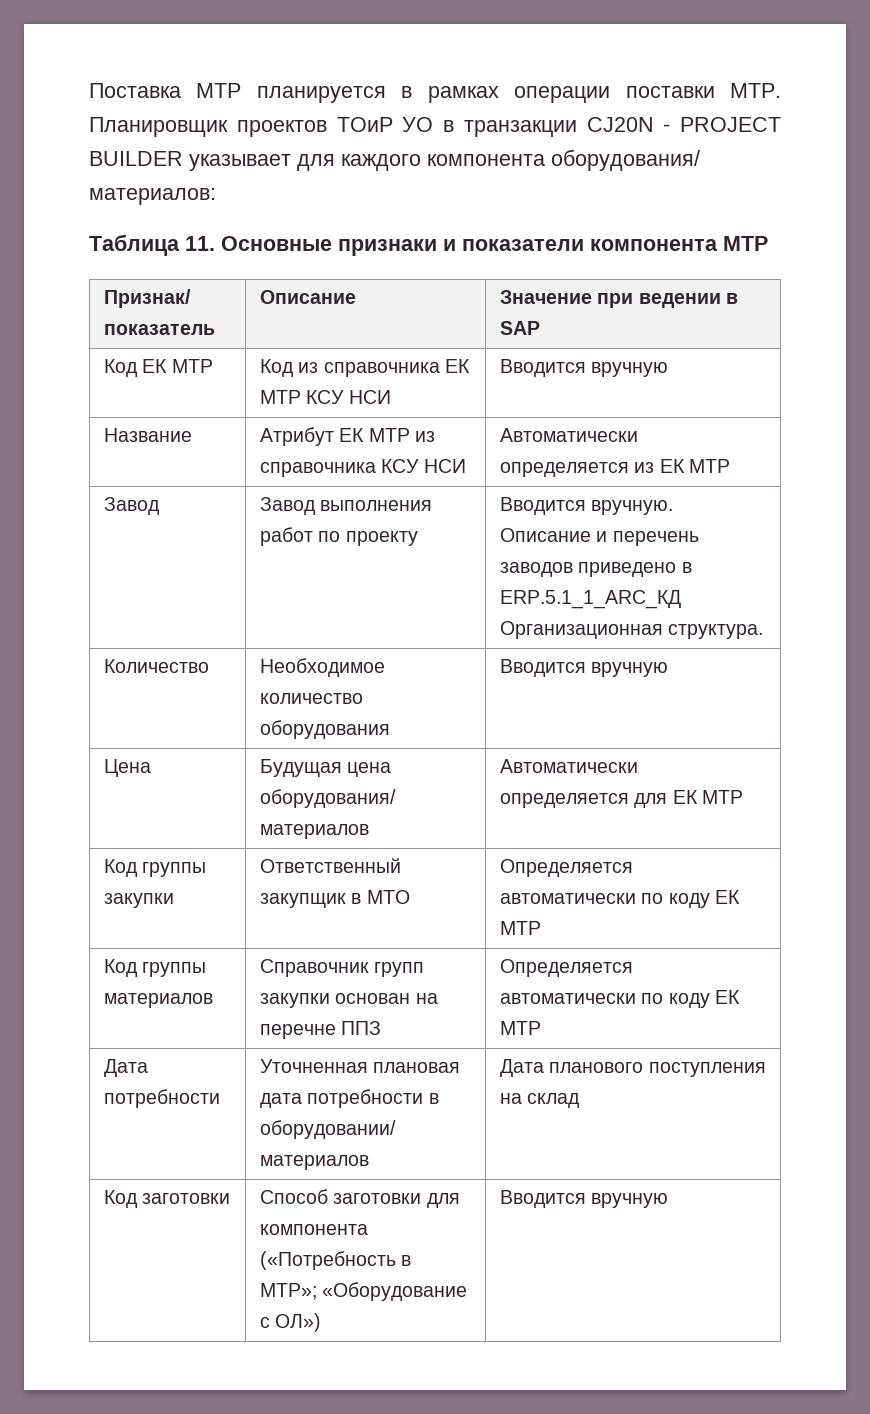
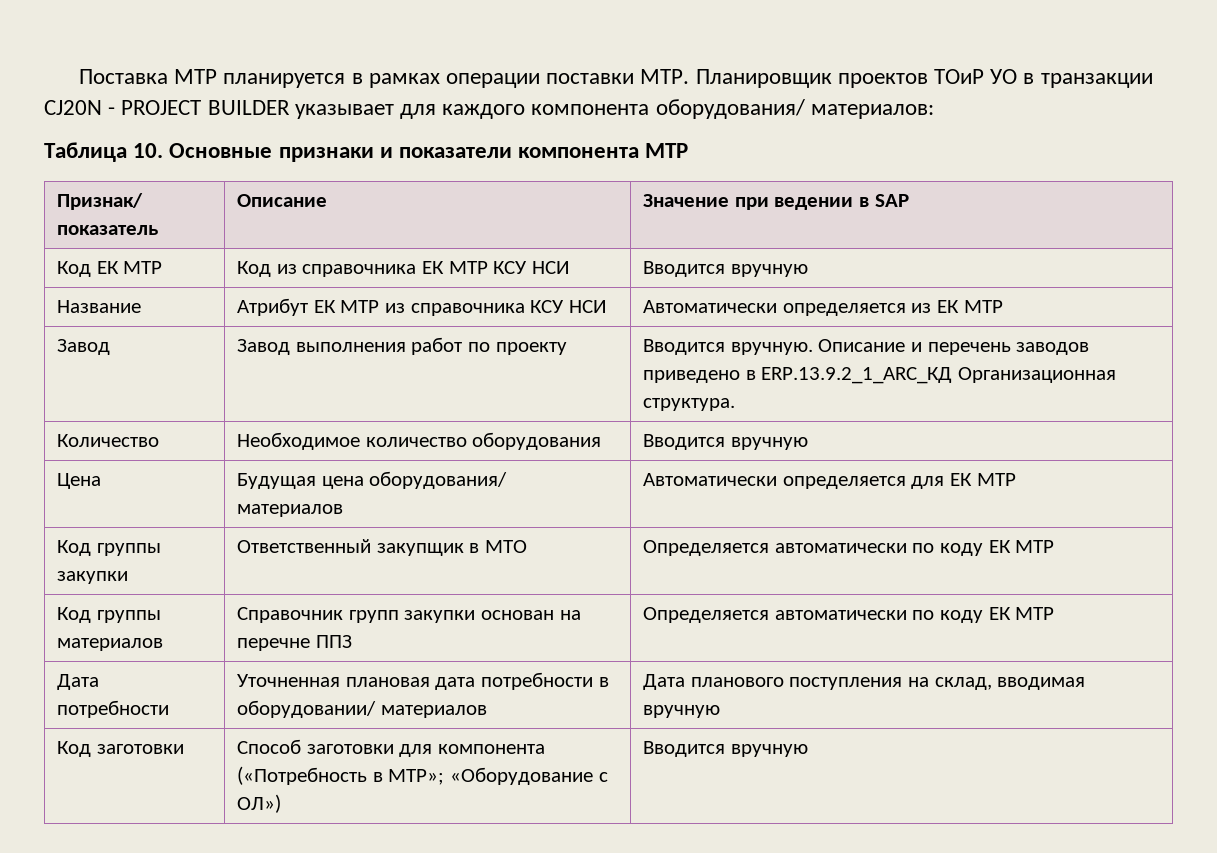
- Таблица 11. Основные признаки и показатели компонента МТР
+ Таблица 10. Основные признаки и показатели компонента МТР
- Завод | Завод выполнения работ по проекту | Вводится вручную. Описание и перечень заводов приведено в ERP.5.1_1_ARC_КД Организационная структура.
+ Завод | Завод выполнения работ по проекту | Вводится вручную. Описание и перечень заводов приведено в ERP.13.9.2_1_ARC_КД Организационная структура.
- Дата потребности | Уточненная плановая дата потребности в оборудовании/ материалов | Дата планового поступления на склад
+ Дата потребности | Уточненная плановая дата потребности в оборудовании/ материалов | Дата планового поступления на склад, вводимая вручную

